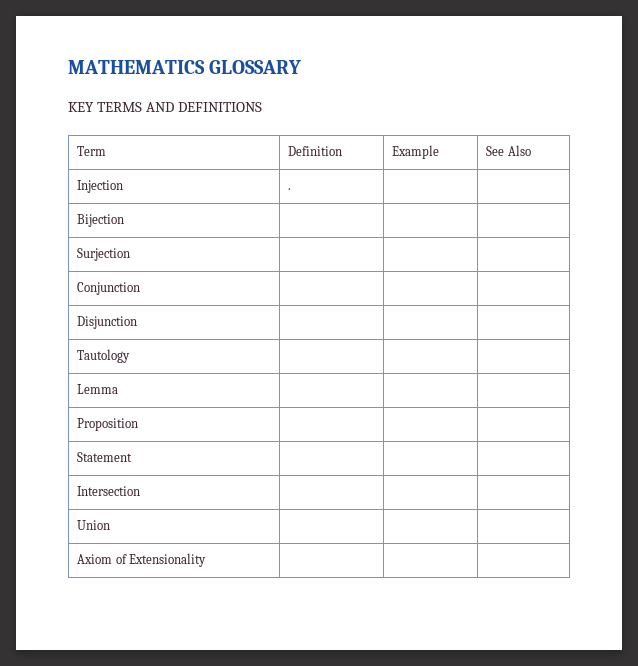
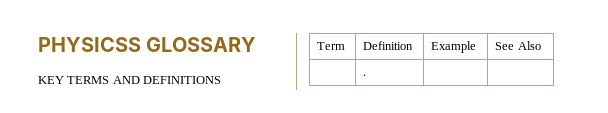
- MATHEMATICS GLOSSARY
+ PHYSICSS GLOSSARY
- Injection | . | |
+ | . | |
- Bijection | | |
- Surjection | | |
- Conjunction | | |
- Disjunction | | |
- Tautology | | |
- Lemma | | |
- Proposition | | |
- Statement | | |
- Intersection | | |
- Union | | |
- Axiom of Extensionality | | |

